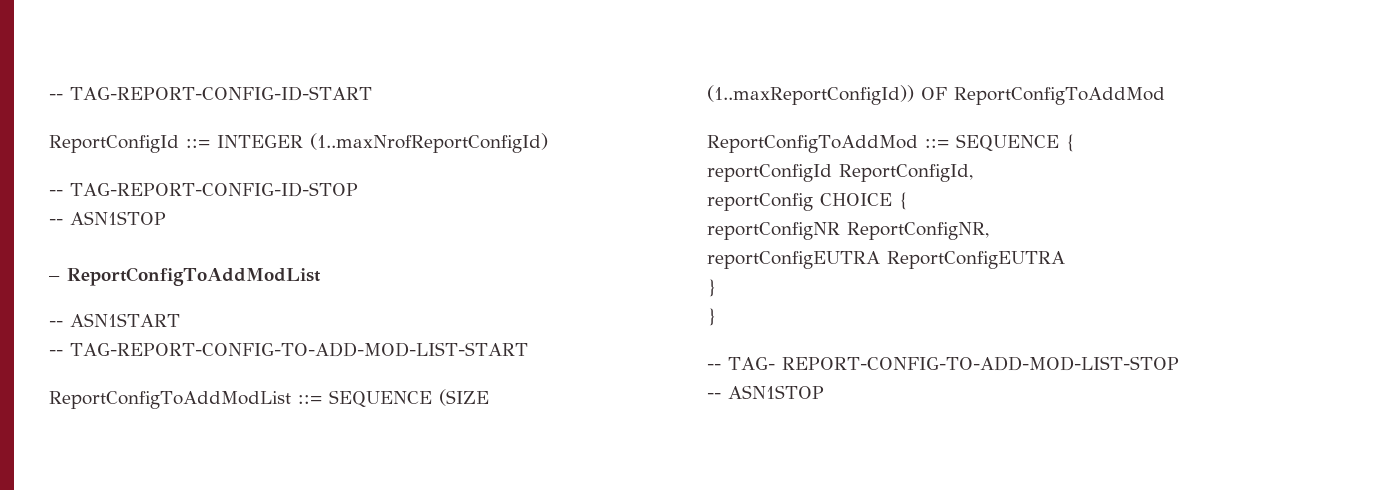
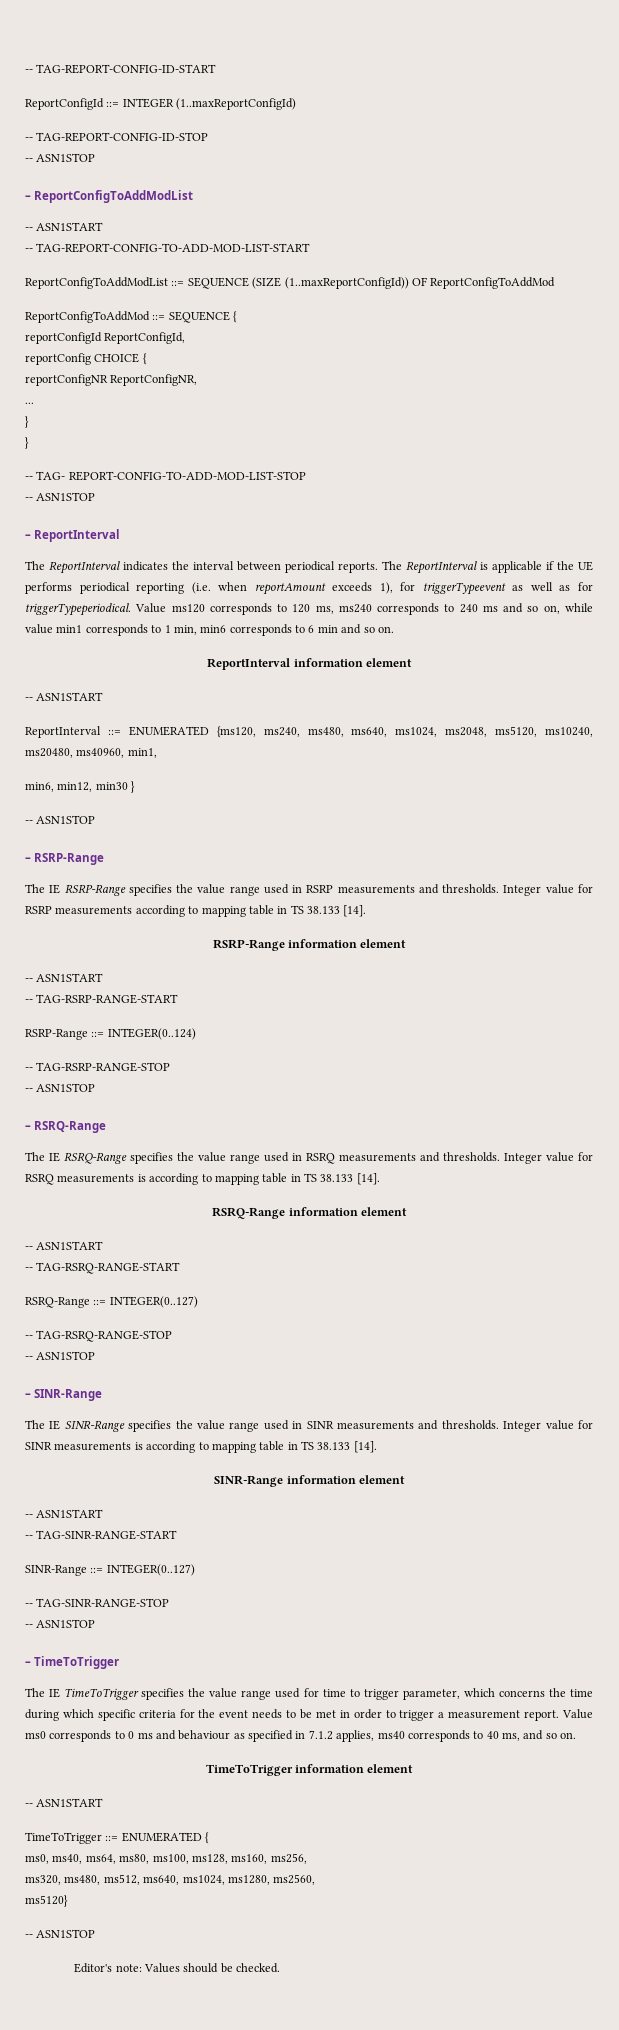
- ReportConfigId ::= INTEGER (1..maxNrofReportConfigId)
+ ReportConfigId ::= INTEGER (1..maxReportConfigId)
- reportConfigEUTRA ReportConfigEUTRA
+ ...
+ – ReportInterval
+ The ReportInterval indicates the interval between periodical reports. The ReportInterval is applicable if the UE performs periodical reporting (i.e. when reportAmount exceeds 1), for triggerTypeevent as well as for triggerTypeperiodical. Value ms120 corresponds to 120 ms, ms240 corresponds to 240 ms and so on, while value min1 corresponds to 1 min, min6 corresponds to 6 min and so on.
+ ReportInterval information element
+ -- ASN1START
+ ReportInterval ::= ENUMERATED {ms120, ms240, ms480, ms640, ms1024, ms2048, ms5120, ms10240, ms20480, ms40960, min1,
+ min6, min12, min30 }
+ -- ASN1STOP
+ – RSRP-Range
+ The IE RSRP-Range specifies the value range used in RSRP measurements and thresholds. Integer value for RSRP measurements according to mapping table in TS 38.133 [14].
+ RSRP-Range information element
+ -- ASN1START
+ -- TAG-RSRP-RANGE-START
+ RSRP-Range ::= INTEGER(0..124)
+ -- TAG-RSRP-RANGE-STOP
+ -- ASN1STOP
+ – RSRQ-Range
+ The IE RSRQ-Range specifies the value range used in RSRQ measurements and thresholds. Integer value for RSRQ measurements is according to mapping table in TS 38.133 [14].
+ RSRQ-Range information element
+ -- ASN1START
+ -- TAG-RSRQ-RANGE-START
+ RSRQ-Range ::= INTEGER(0..127)
+ -- TAG-RSRQ-RANGE-STOP
+ -- ASN1STOP
+ – SINR-Range
+ The IE SINR-Range specifies the value range used in SINR measurements and thresholds. Integer value for SINR measurements is according to mapping table in TS 38.133 [14].
+ SINR-Range information element
+ -- ASN1START
+ -- TAG-SINR-RANGE-START
+ SINR-Range ::= INTEGER(0..127)
+ -- TAG-SINR-RANGE-STOP
+ -- ASN1STOP
+ – TimeToTrigger
+ The IE TimeToTrigger specifies the value range used for time to trigger parameter, which concerns the time during which specific criteria for the event needs to be met in order to trigger a measurement report. Value ms0 corresponds to 0 ms and behaviour as specified in 7.1.2 applies, ms40 corresponds to 40 ms, and so on.
+ TimeToTrigger information element
+ -- ASN1START
+ TimeToTrigger ::= ENUMERATED {
+ ms0, ms40, ms64, ms80, ms100, ms128, ms160, ms256,
+ ms320, ms480, ms512, ms640, ms1024, ms1280, ms2560,
+ ms5120}
+ -- ASN1STOP
+ Editor's note: Values should be checked.

